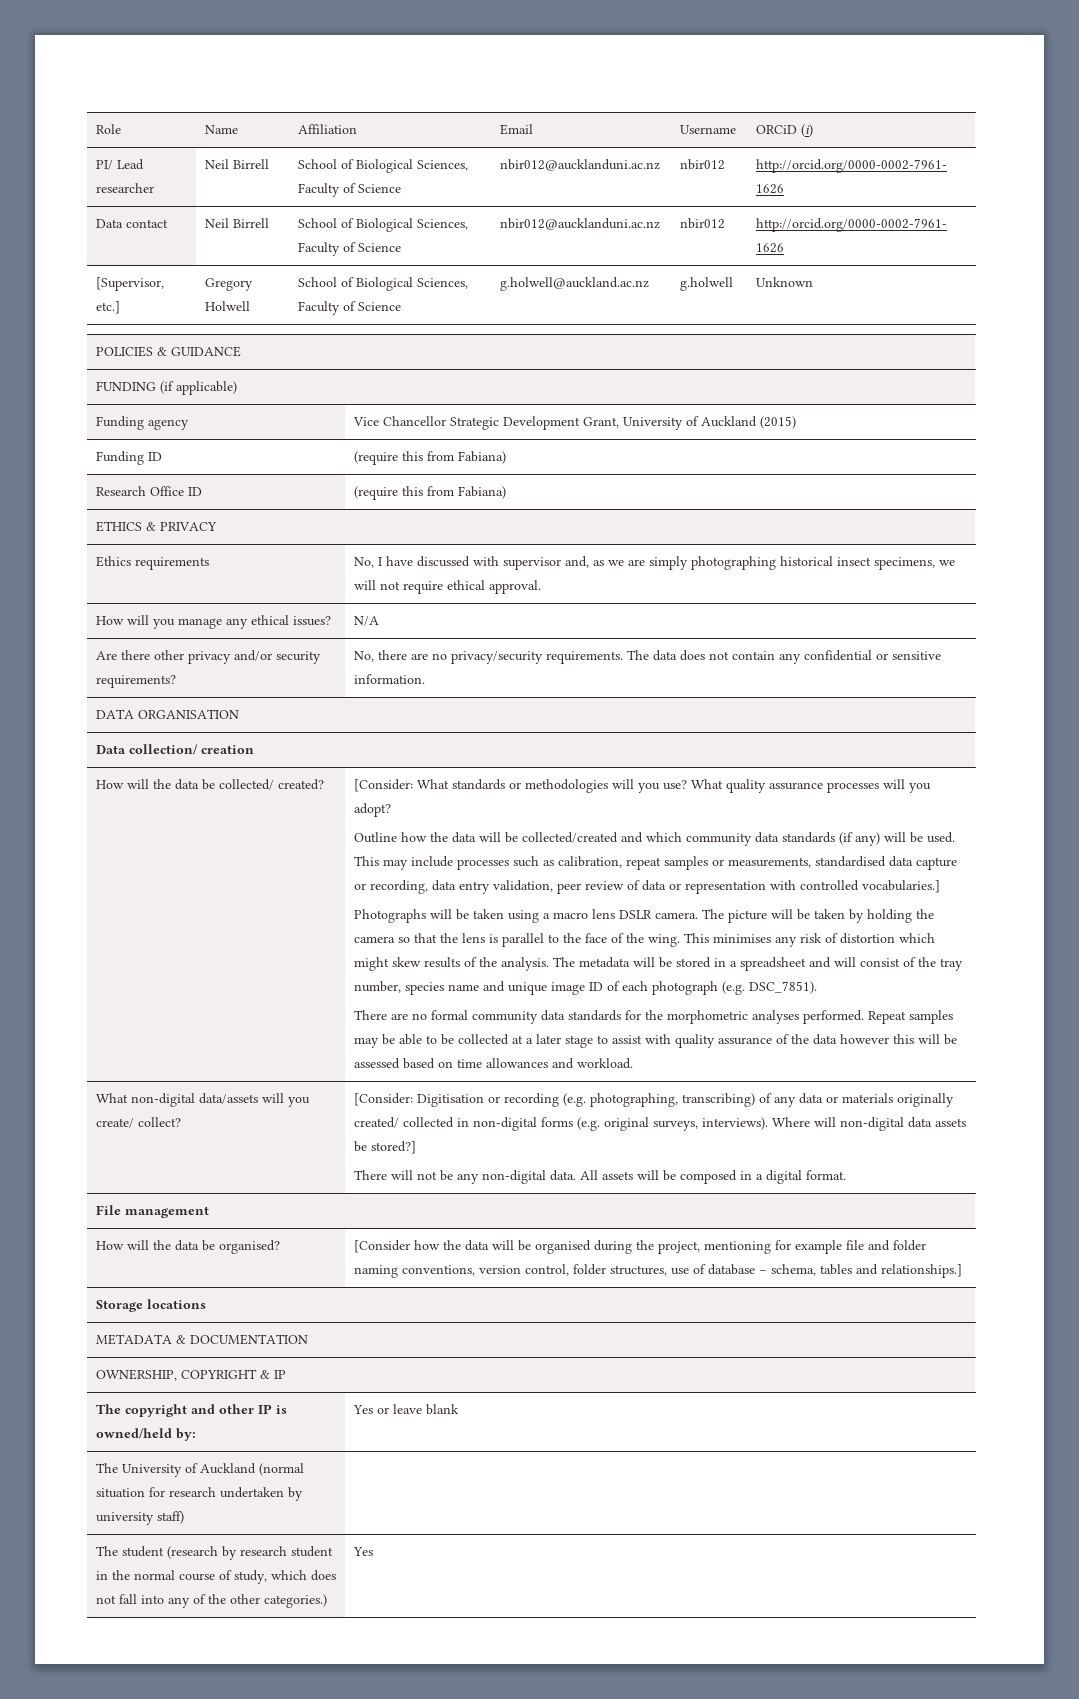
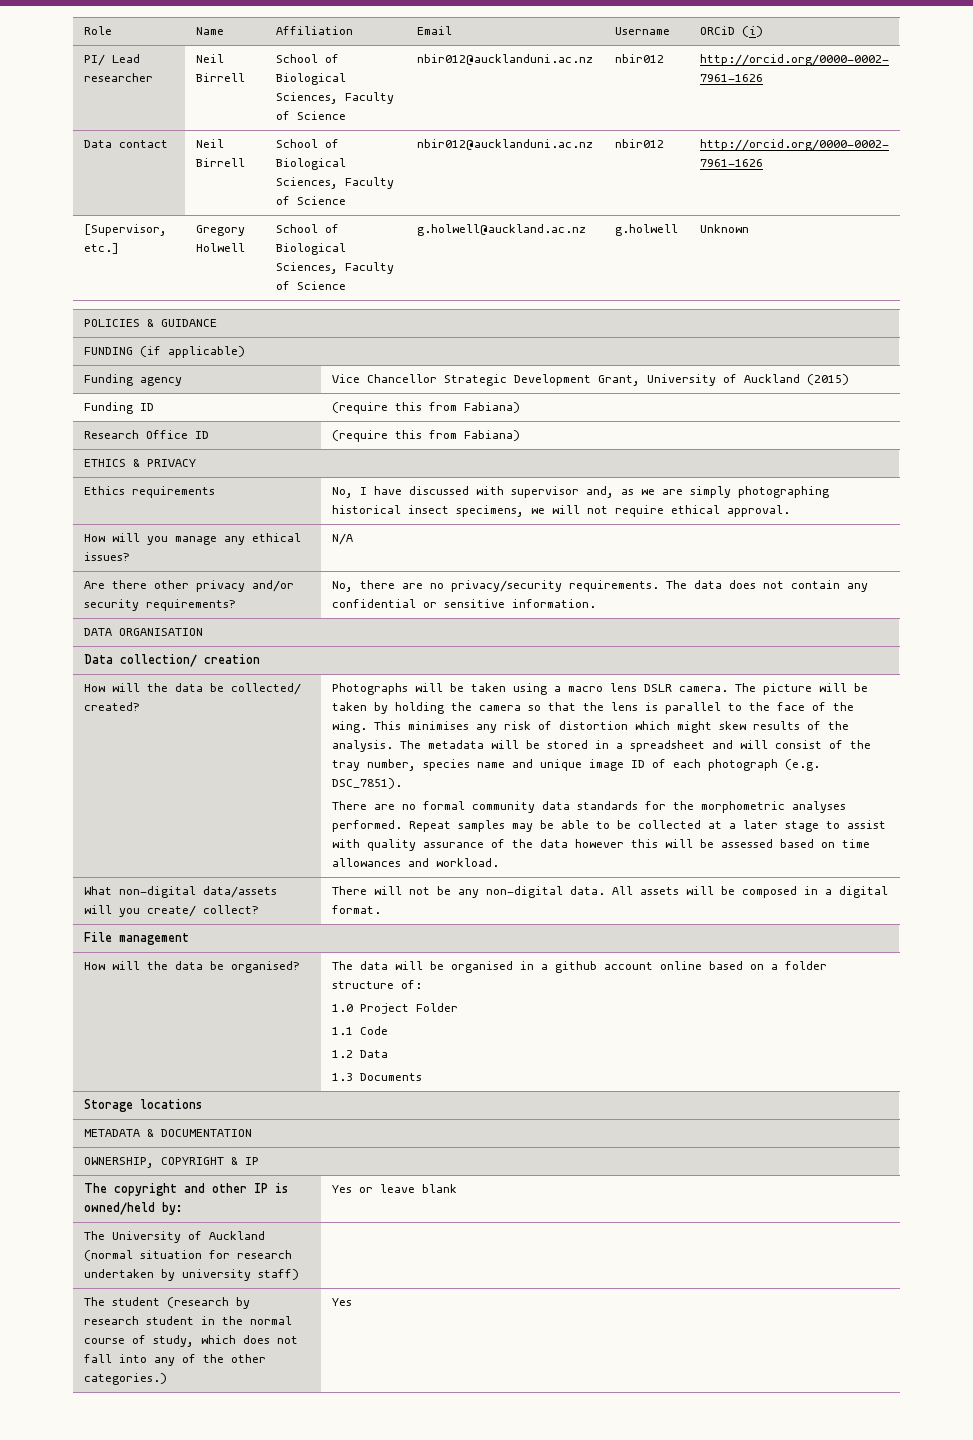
- [Consider: What standards or methodologies will you use? What quality assurance processes will you adopt?
- Outline how the data will be collected/created and which community data standards (if any) will be used. This may include processes such as calibration, repeat samples or measurements, standardised data capture or recording, data entry validation, peer review of data or representation with controlled vocabularies.]
- [Consider: Digitisation or recording (e.g. photographing, transcribing) of any data or materials originally created/ collected in non-digital forms (e.g. original surveys, interviews). Where will non-digital data assets be stored?]
- How will the data be organised? | [Consider how the data will be organised during the project, mentioning for example file and folder naming conventions, version control, folder structures, use of database – schema, tables and relationships.]
+ How will the data be organised? | The data will be organised in a github account online based on a folder structure of:
+ 1.0 Project Folder
+ 1.1 Code
+ 1.2 Data
+ 1.3 Documents

